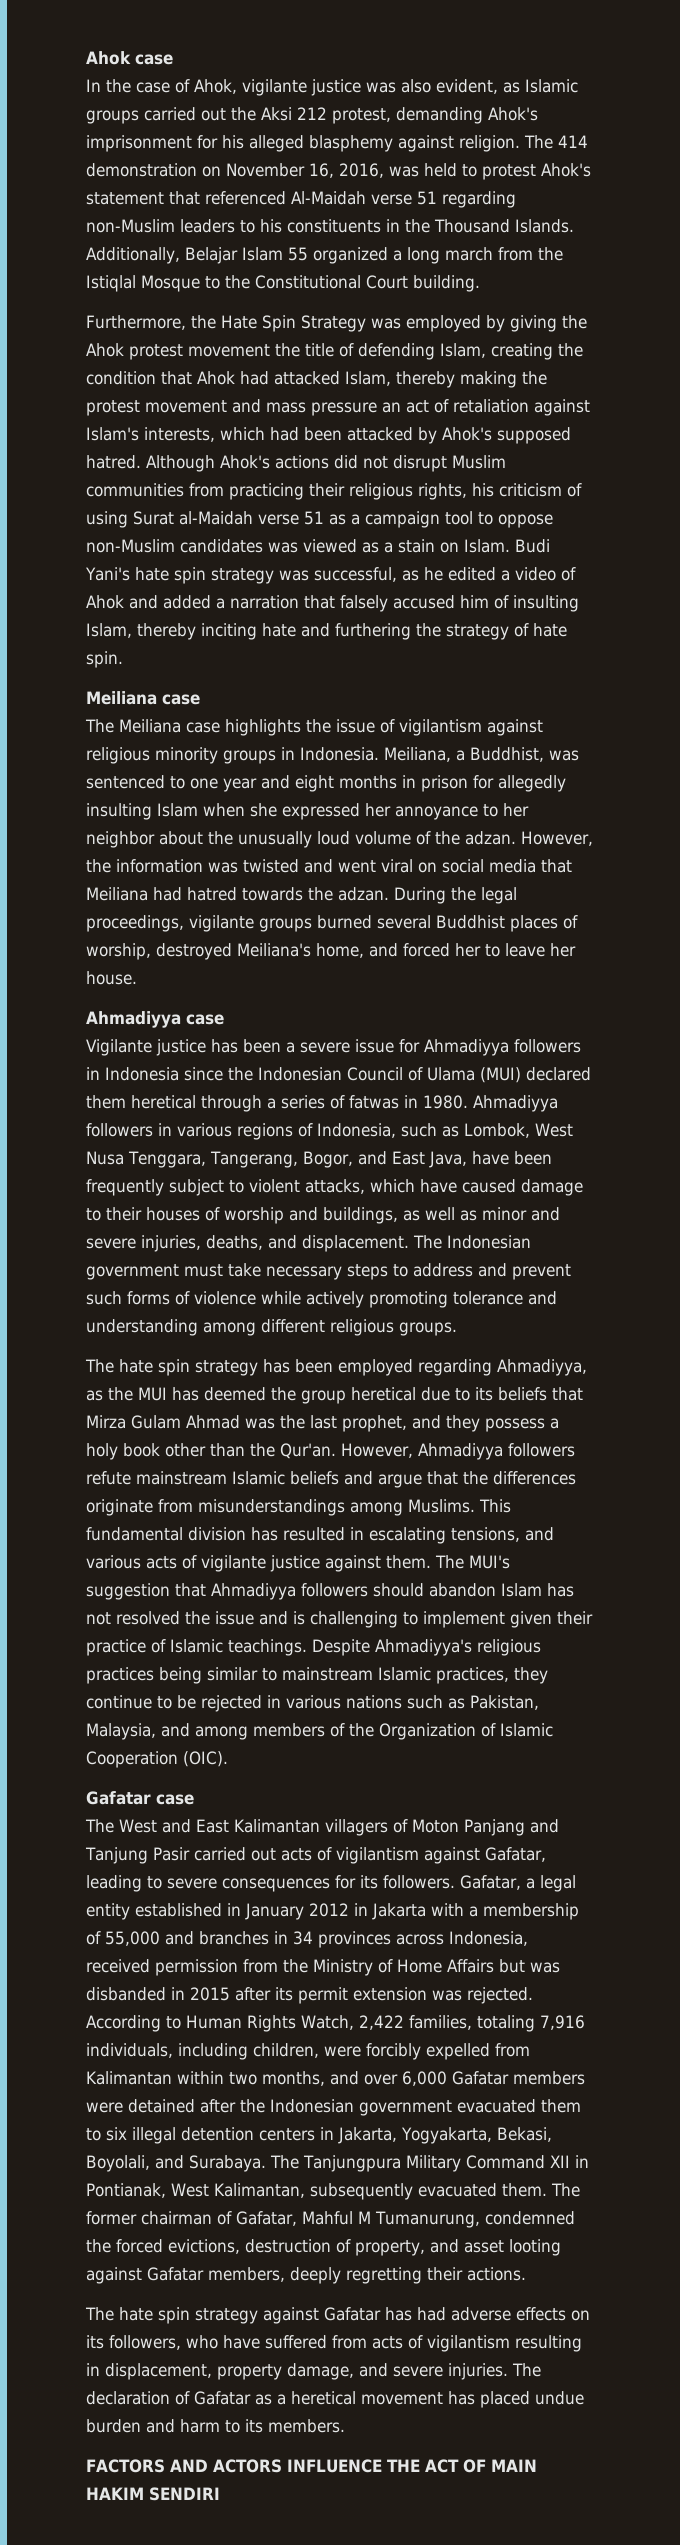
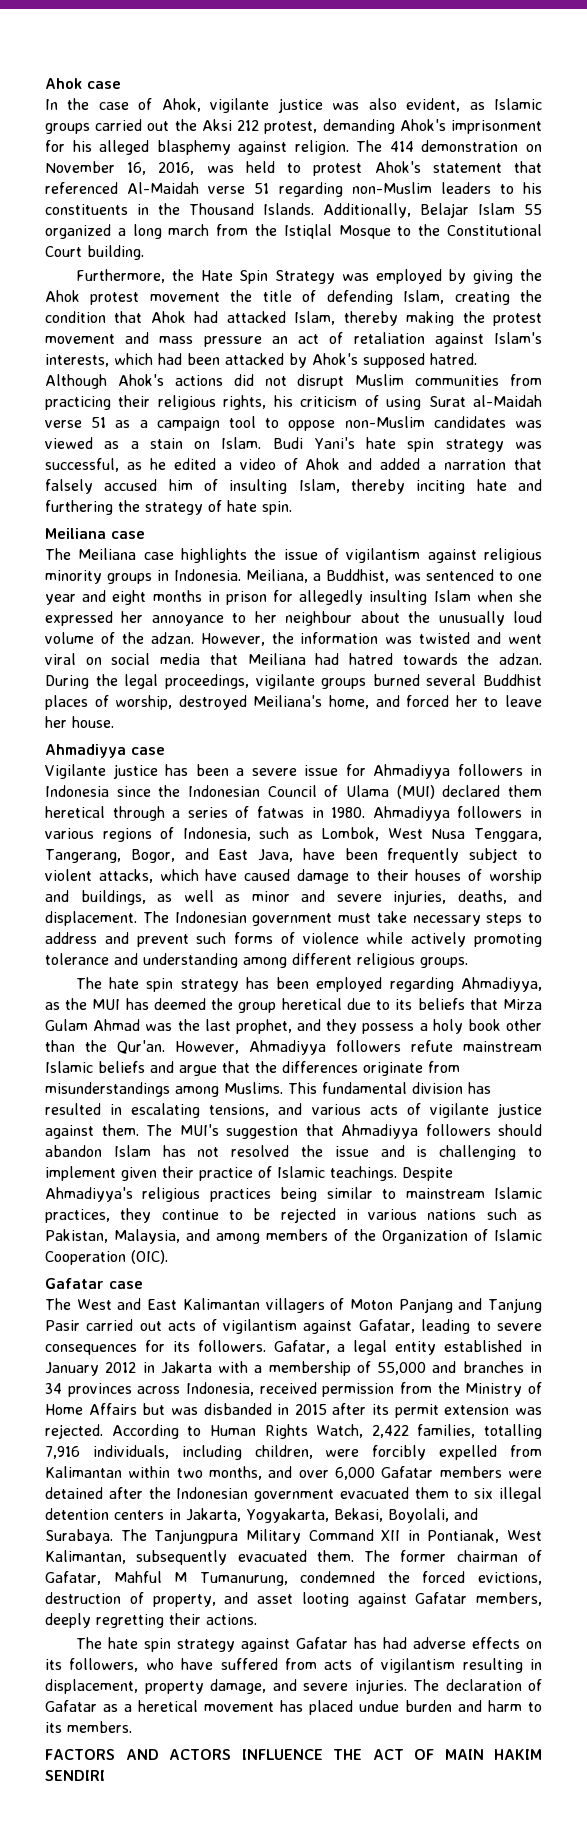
- Meiliana, a Buddhist, was sentenced to one year and eight months in prison for allegedly insulting Islam when she expressed her annoyance to her neighbor about the unusually loud volume of the adzan.
+ Meiliana, a Buddhist, was sentenced to one year and eight months in prison for allegedly insulting Islam when she expressed her annoyance to her neighbour about the unusually loud volume of the adzan.
- According to Human Rights Watch, 2,422 families, totaling 7,916 individuals, including children, were forcibly expelled from Kalimantan within two months, and over 6,000 Gafatar members were detained after the Indonesian government evacuated them to six illegal detention centers in Jakarta, Yogyakarta, Bekasi, Boyolali, and Surabaya.
+ According to Human Rights Watch, 2,422 families, totalling 7,916 individuals, including children, were forcibly expelled from Kalimantan within two months, and over 6,000 Gafatar members were detained after the Indonesian government evacuated them to six illegal detention centers in Jakarta, Yogyakarta, Bekasi, Boyolali, and Surabaya.

